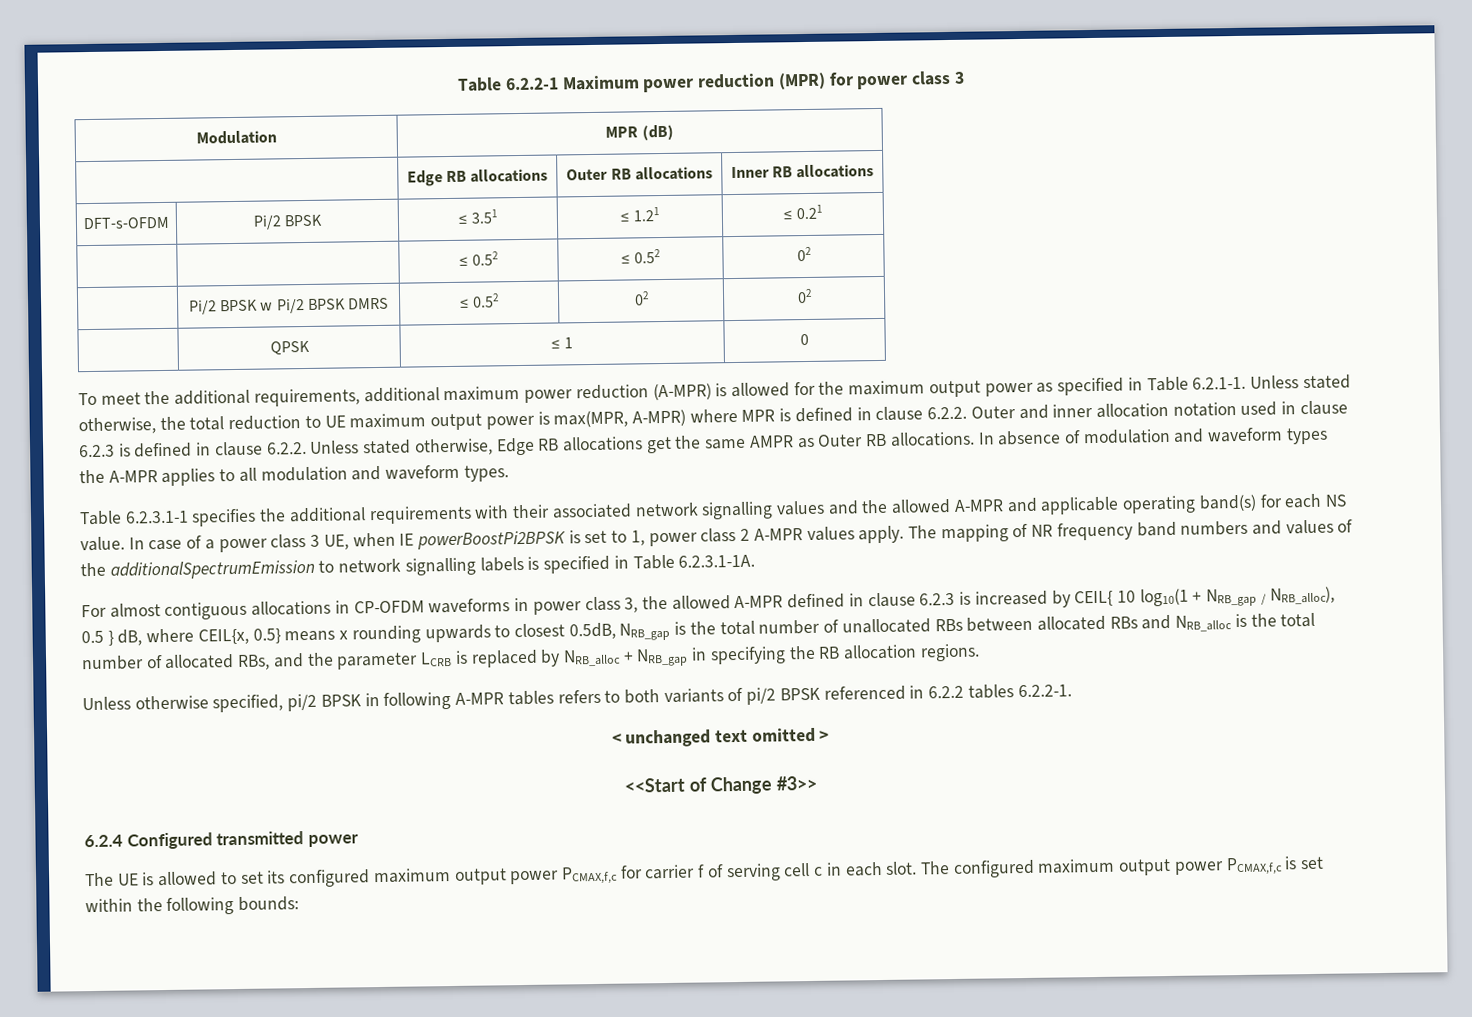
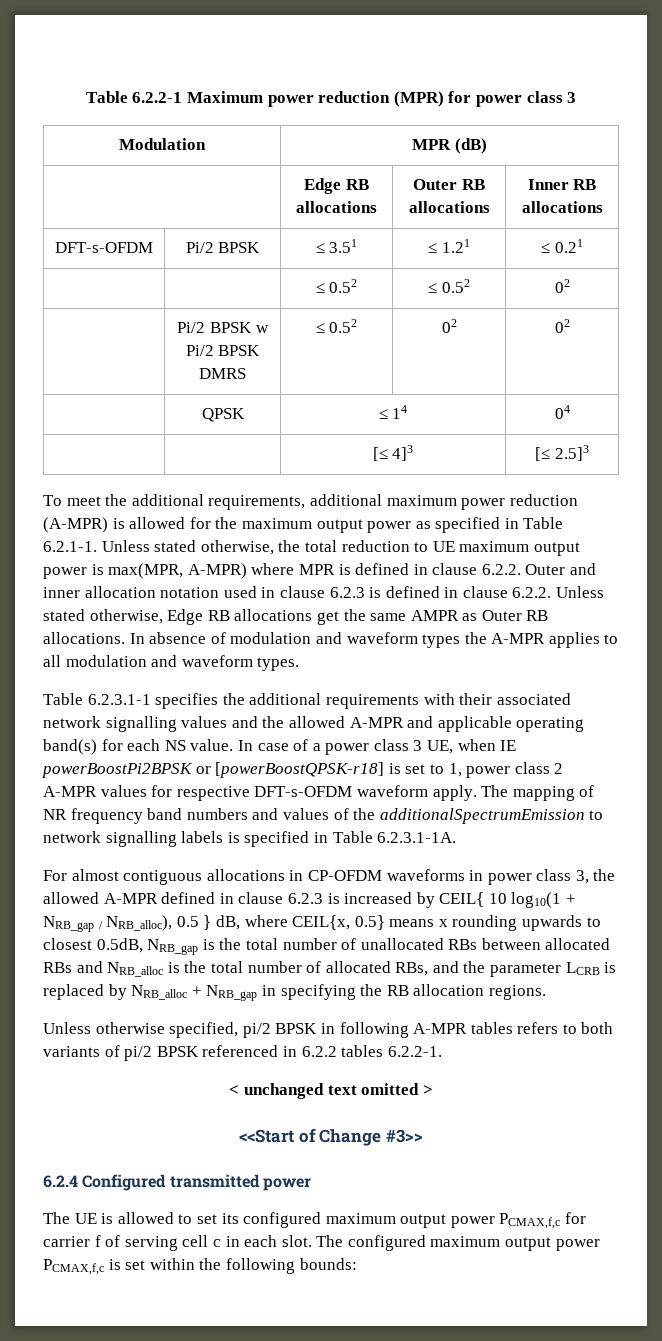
- | QPSK | ≤ 1 | 0
+ | QPSK | ≤ 14 | 04
+ | | [≤ 4]3 | [≤ 2.5]3
- In case of a power class 3 UE, when IE powerBoostPi2BPSK is set to 1, power class 2 A-MPR values apply.
+ In case of a power class 3 UE, when IE powerBoostPi2BPSK or [powerBoostQPSK-r18] is set to 1, power class 2 A-MPR values for respective DFT-s-OFDM waveform apply.

